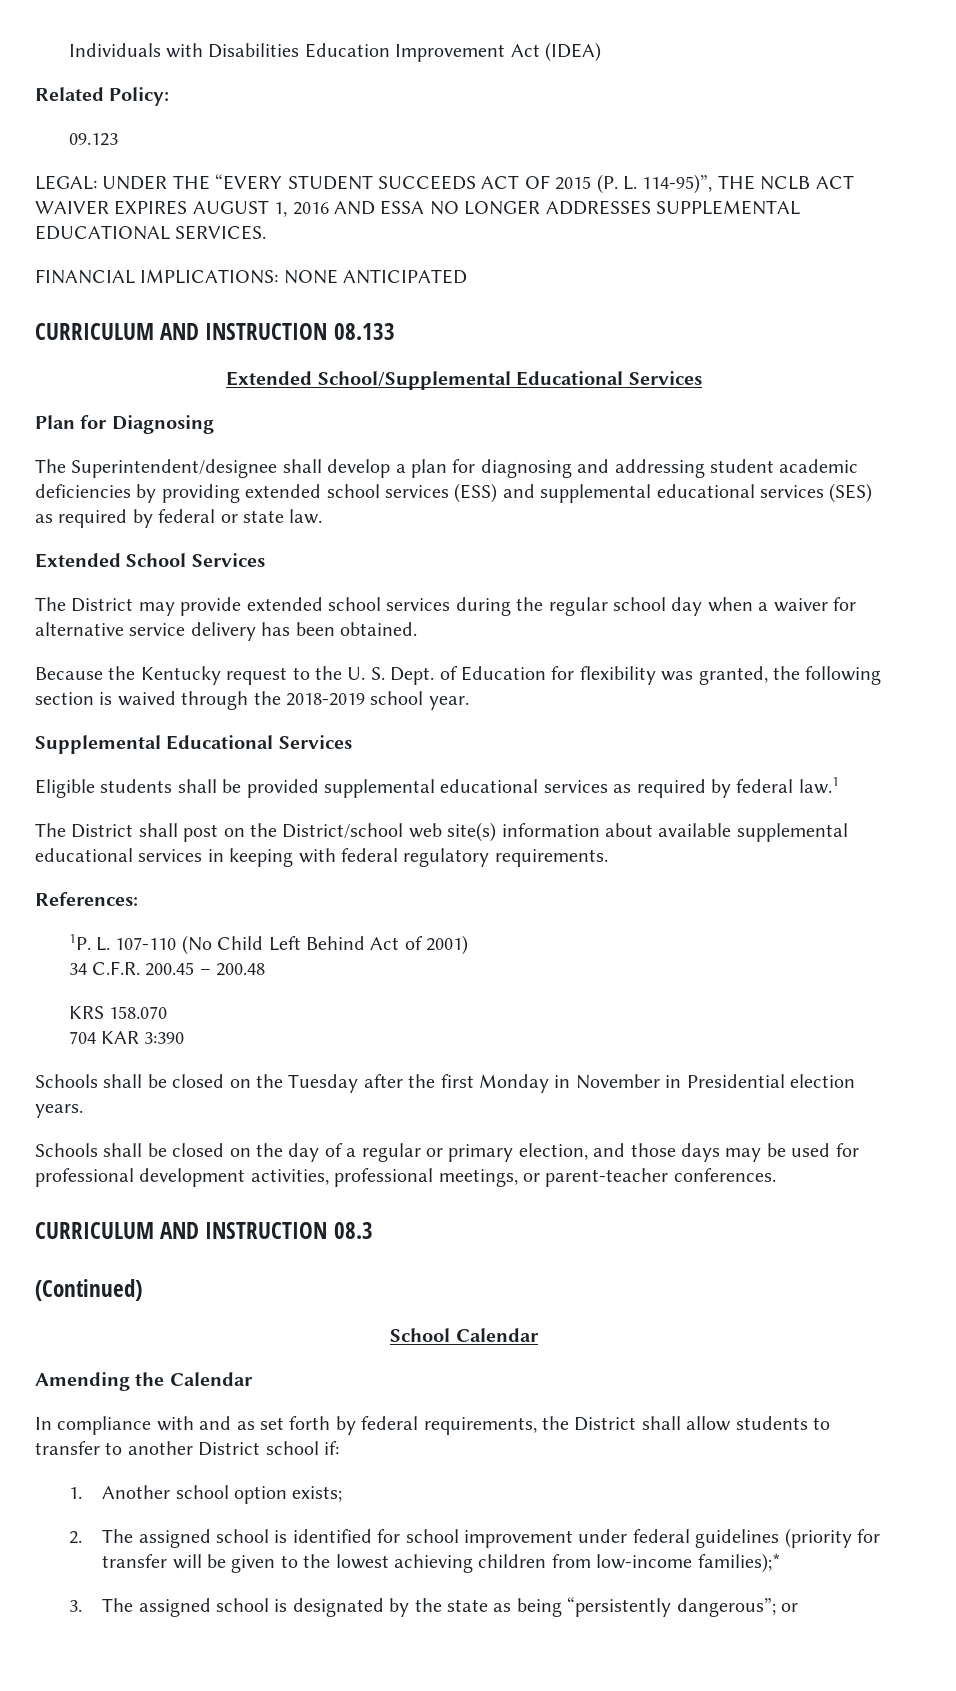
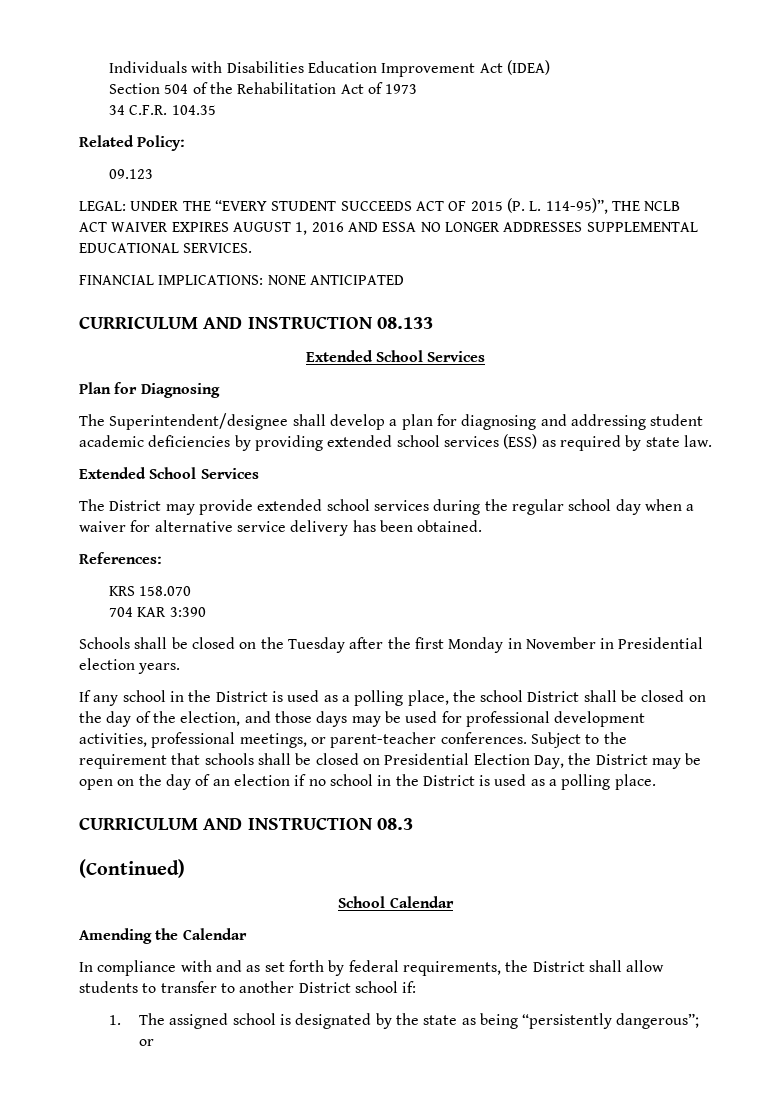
+ Section 504 of the Rehabilitation Act of 1973
+ 34 C.F.R. 104.35
  CURRICULUM AND INSTRUCTION 08.133
- Extended School/Supplemental Educational Services
+ Extended School Services
- The Superintendent/designee shall develop a plan for diagnosing and addressing student academic deficiencies by providing extended school services (ESS) and supplemental educational services (SES) as required by federal or state law.
+ The Superintendent/designee shall develop a plan for diagnosing and addressing student academic deficiencies by providing extended school services (ESS) as required by state law.
- Because the Kentucky request to the U. S. Dept. of Education for flexibility was granted, the following section is waived through the 2018-2019 school year.
- Supplemental Educational Services
- Eligible students shall be provided supplemental educational services as required by federal law.1
- The District shall post on the District/school web site(s) information about available supplemental educational services in keeping with federal regulatory requirements.
  References:
- 1P. L. 107-110 (No Child Left Behind Act of 2001)
- 34 C.F.R. 200.45 – 200.48
- Schools shall be closed on the day of a regular or primary election, and those days may be used for professional development activities, professional meetings, or parent-teacher conferences.
+ If any school in the District is used as a polling place, the school District shall be closed on the day of the election, and those days may be used for professional development activities, professional meetings, or parent-teacher conferences. Subject to the requirement that schools shall be closed on Presidential Election Day, the District may be open on the day of an election if no school in the District is used as a polling place.
- 1. Another school option exists;
- 2. The assigned school is identified for school improvement under federal guidelines (priority for transfer will be given to the lowest achieving children from low-income families);*
- 3. The assigned school is designated by the state as being “persistently dangerous”; or
+ 1. The assigned school is designated by the state as being “persistently dangerous”; or

